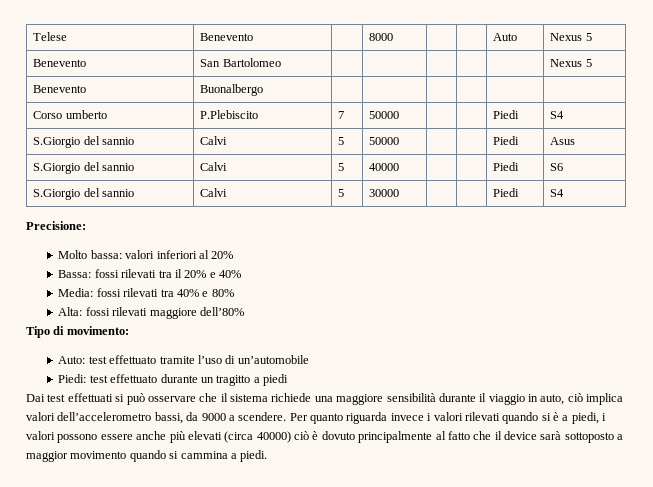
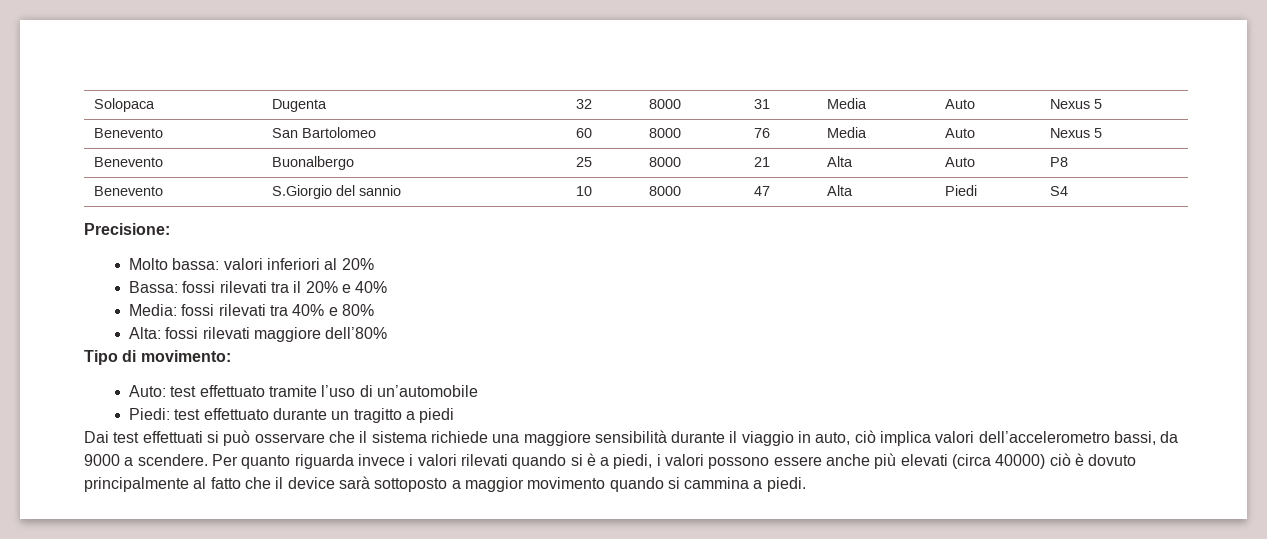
- Telese | Benevento | | 8000 | | | Auto | Nexus 5
+ Solopaca | Dugenta | 32 | 8000 | 31 | Media | Auto | Nexus 5
- Benevento | San Bartolomeo | | | | | | Nexus 5
+ Benevento | San Bartolomeo | 60 | 8000 | 76 | Media | Auto | Nexus 5
- Benevento | Buonalbergo | | | | | |
- Corso umberto | P.Plebiscito | 7 | 50000 | | | Piedi | S4
- S.Giorgio del sannio | Calvi | 5 | 50000 | | | Piedi | Asus
- S.Giorgio del sannio | Calvi | 5 | 40000 | | | Piedi | S6
- S.Giorgio del sannio | Calvi | 5 | 30000 | | | Piedi | S4
+ Benevento | Buonalbergo | 25 | 8000 | 21 | Alta | Auto | P8
+ Benevento | S.Giorgio del sannio | 10 | 8000 | 47 | Alta | Piedi | S4

